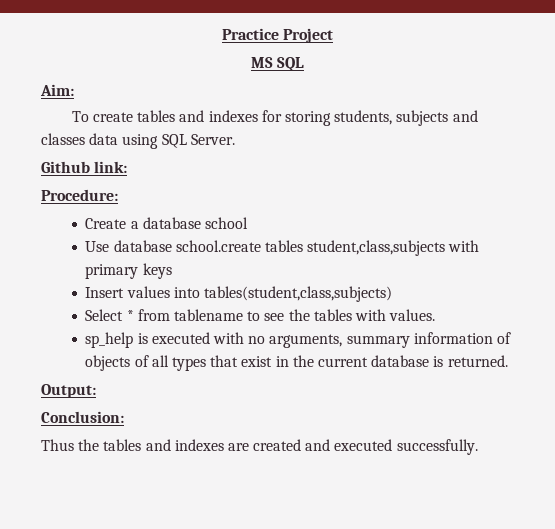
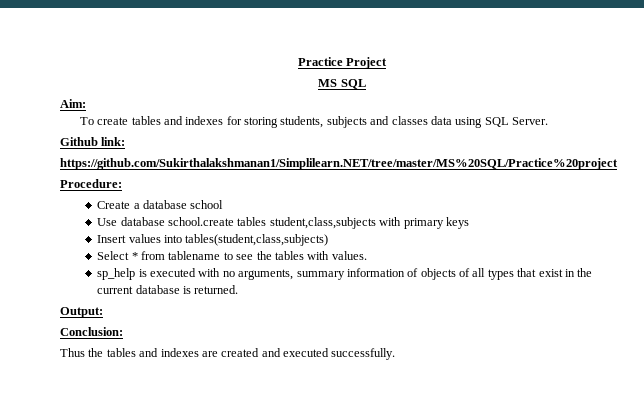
+ https://github.com/Sukirthalakshmanan1/Simplilearn.NET/tree/master/MS%20SQL/Practice%20project

